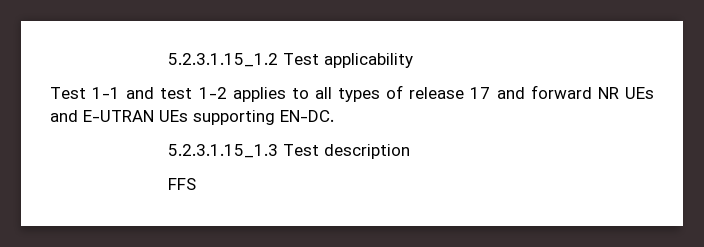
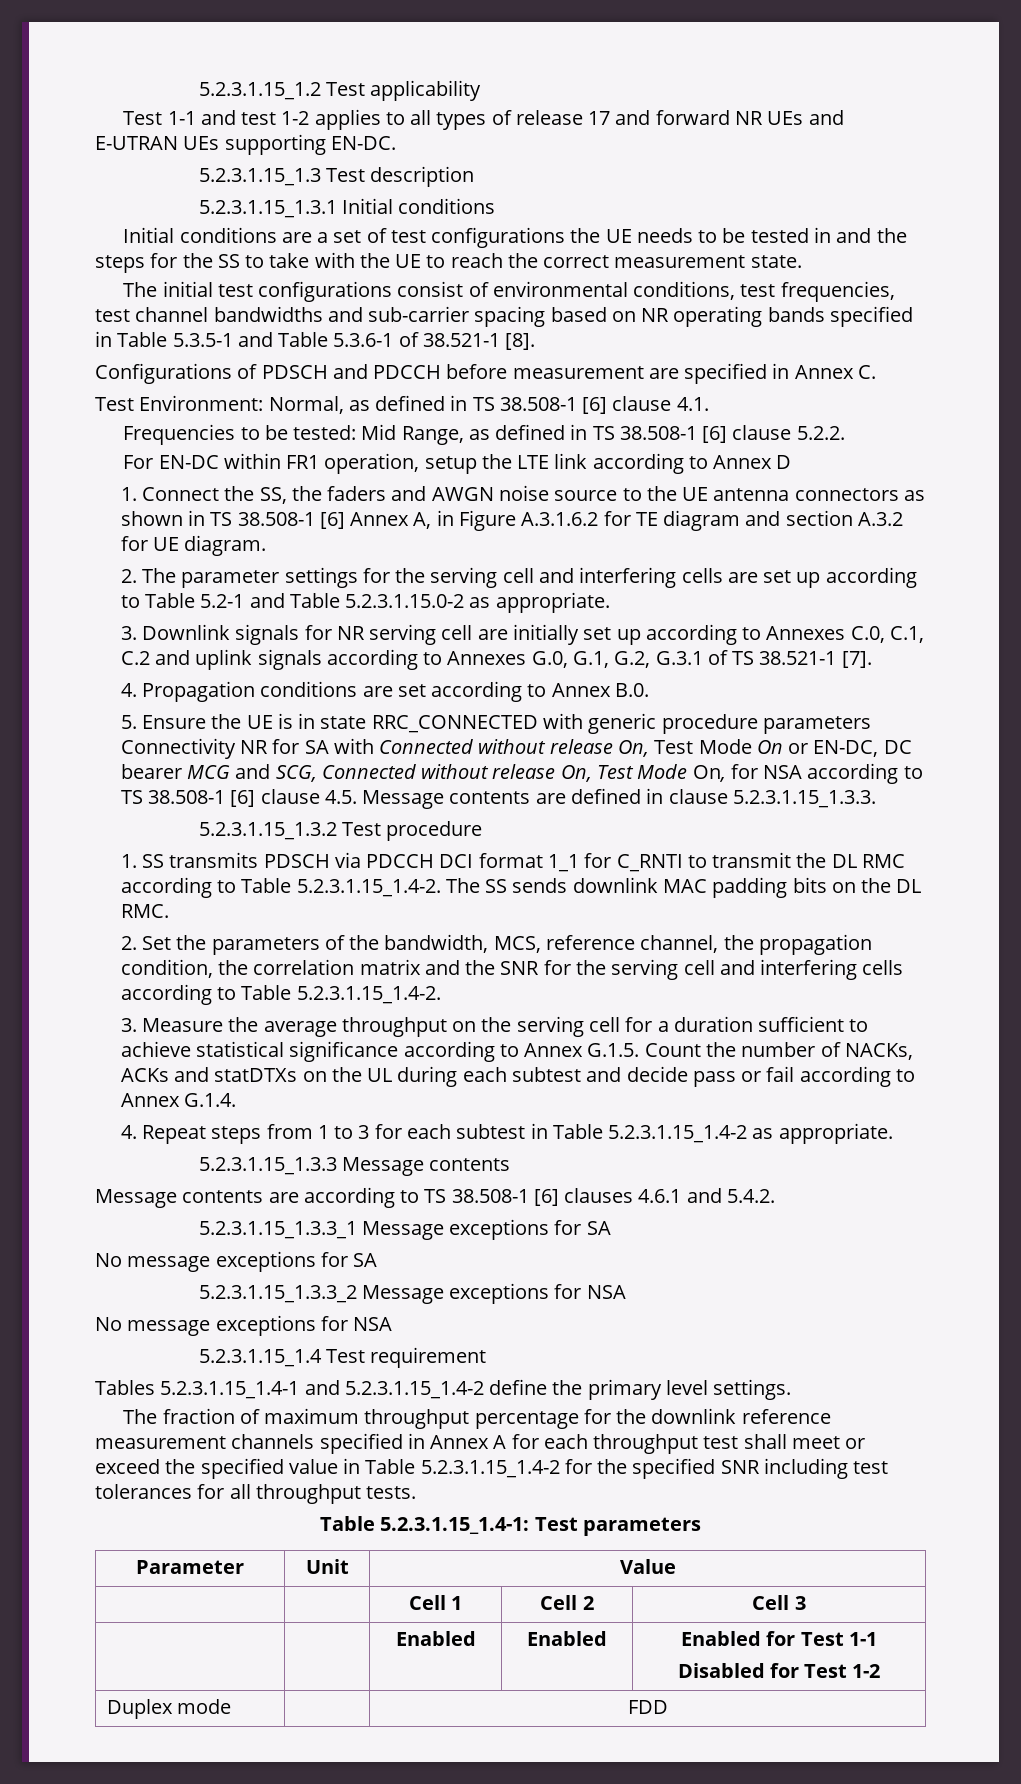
- FFS
+ 5.2.3.1.15_1.3.1 Initial conditions
+ Initial conditions are a set of test configurations the UE needs to be tested in and the steps for the SS to take with the UE to reach the correct measurement state.
+ The initial test configurations consist of environmental conditions, test frequencies, test channel bandwidths and sub-carrier spacing based on NR operating bands specified in Table 5.3.5-1 and Table 5.3.6-1 of 38.521-1 [8].
+ Configurations of PDSCH and PDCCH before measurement are specified in Annex C.
+ Test Environment: Normal, as defined in TS 38.508-1 [6] clause 4.1.
+ Frequencies to be tested: Mid Range, as defined in TS 38.508-1 [6] clause 5.2.2.
+ For EN-DC within FR1 operation, setup the LTE link according to Annex D
+ 1. Connect the SS, the faders and AWGN noise source to the UE antenna connectors as shown in TS 38.508-1 [6] Annex A, in Figure A.3.1.6.2 for TE diagram and section A.3.2 for UE diagram.
+ 2. The parameter settings for the serving cell and interfering cells are set up according to Table 5.2-1 and Table 5.2.3.1.15.0-2 as appropriate.
+ 3. Downlink signals for NR serving cell are initially set up according to Annexes C.0, C.1, C.2 and uplink signals according to Annexes G.0, G.1, G.2, G.3.1 of TS 38.521-1 [7].
+ 4. Propagation conditions are set according to Annex B.0.
+ 5. Ensure the UE is in state RRC_CONNECTED with generic procedure parameters Connectivity NR for SA with Connected without release On, Test Mode On or EN-DC, DC bearer MCG and SCG, Connected without release On, Test Mode On, for NSA according to TS 38.508-1 [6] clause 4.5. Message contents are defined in clause 5.2.3.1.15_1.3.3.
+ 5.2.3.1.15_1.3.2 Test procedure
+ 1. SS transmits PDSCH via PDCCH DCI format 1_1 for C_RNTI to transmit the DL RMC according to Table 5.2.3.1.15_1.4-2. The SS sends downlink MAC padding bits on the DL RMC.
+ 2. Set the parameters of the bandwidth, MCS, reference channel, the propagation condition, the correlation matrix and the SNR for the serving cell and interfering cells according to Table 5.2.3.1.15_1.4-2.
+ 3. Measure the average throughput on the serving cell for a duration sufficient to achieve statistical significance according to Annex G.1.5. Count the number of NACKs, ACKs and statDTXs on the UL during each subtest and decide pass or fail according to Annex G.1.4.
+ 4. Repeat steps from 1 to 3 for each subtest in Table 5.2.3.1.15_1.4-2 as appropriate.
+ 5.2.3.1.15_1.3.3 Message contents
+ Message contents are according to TS 38.508-1 [6] clauses 4.6.1 and 5.4.2.
+ 5.2.3.1.15_1.3.3_1 Message exceptions for SA
+ No message exceptions for SA
+ 5.2.3.1.15_1.3.3_2 Message exceptions for NSA
+ No message exceptions for NSA
+ 5.2.3.1.15_1.4 Test requirement
+ Tables 5.2.3.1.15_1.4-1 and 5.2.3.1.15_1.4-2 define the primary level settings.
+ The fraction of maximum throughput percentage for the downlink reference measurement channels specified in Annex A for each throughput test shall meet or exceed the specified value in Table 5.2.3.1.15_1.4-2 for the specified SNR including test tolerances for all throughput tests.
+ Table 5.2.3.1.15_1.4-1: Test parameters
+ Parameter | Unit | Value
+ | | Cell 1 | Cell 2 | Cell 3
+ | | Enabled | Enabled | Enabled for Test 1-1
+ Disabled for Test 1-2
+ Duplex mode | | FDD

